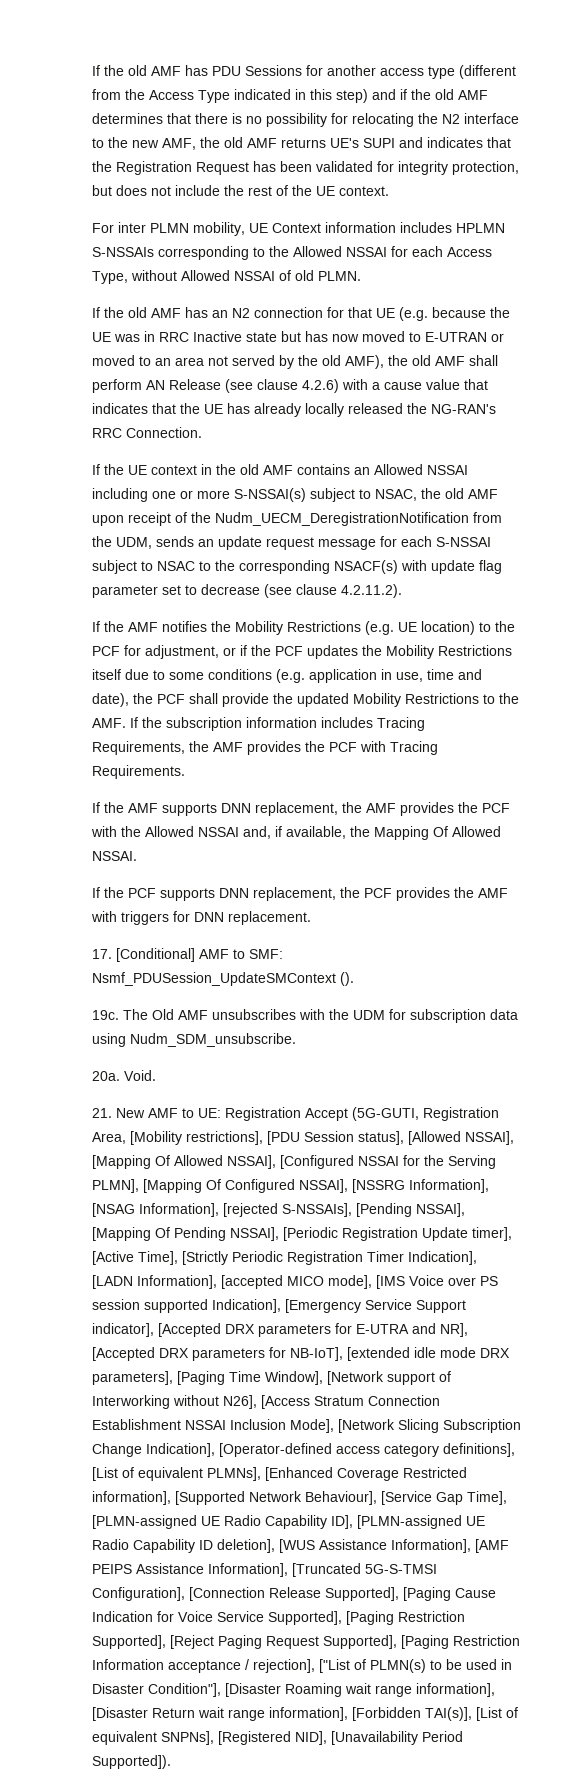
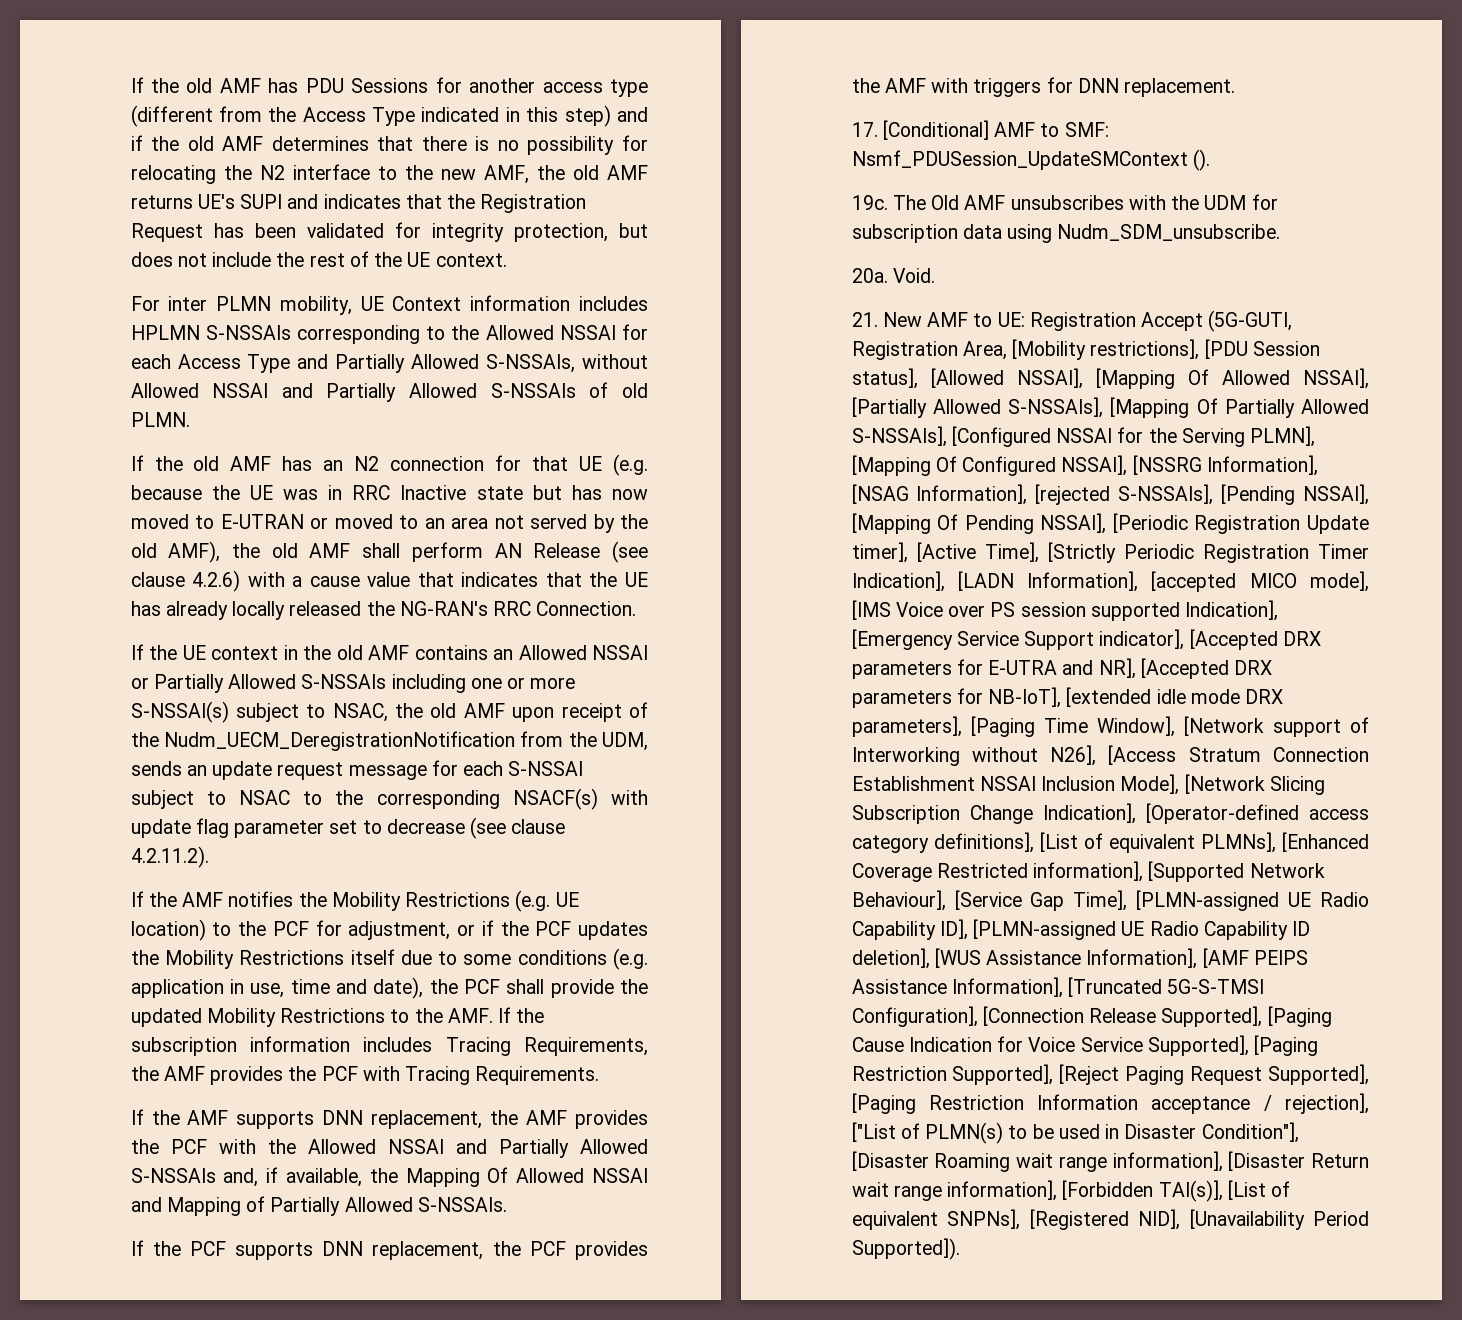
- For inter PLMN mobility, UE Context information includes HPLMN S-NSSAIs corresponding to the Allowed NSSAI for each Access Type, without Allowed NSSAI of old PLMN.
+ For inter PLMN mobility, UE Context information includes HPLMN S-NSSAIs corresponding to the Allowed NSSAI for each Access Type and Partially Allowed S-NSSAIs, without Allowed NSSAI and Partially Allowed S-NSSAIs of old PLMN.
- If the UE context in the old AMF contains an Allowed NSSAI including one or more S-NSSAI(s) subject to NSAC, the old AMF upon receipt of the Nudm_UECM_DeregistrationNotification from the UDM, sends an update request message for each S-NSSAI subject to NSAC to the corresponding NSACF(s) with update flag parameter set to decrease (see clause 4.2.11.2).
+ If the UE context in the old AMF contains an Allowed NSSAI or Partially Allowed S-NSSAIs including one or more S-NSSAI(s) subject to NSAC, the old AMF upon receipt of the Nudm_UECM_DeregistrationNotification from the UDM, sends an update request message for each S-NSSAI subject to NSAC to the corresponding NSACF(s) with update flag parameter set to decrease (see clause 4.2.11.2).
- If the AMF supports DNN replacement, the AMF provides the PCF with the Allowed NSSAI and, if available, the Mapping Of Allowed NSSAI.
+ If the AMF supports DNN replacement, the AMF provides the PCF with the Allowed NSSAI and Partially Allowed S-NSSAIs and, if available, the Mapping Of Allowed NSSAI and Mapping of Partially Allowed S-NSSAIs.
- Registration Accept (5G-GUTI, Registration Area, [Mobility restrictions], [PDU Session status], [Allowed NSSAI], [Mapping Of Allowed NSSAI], [Configured NSSAI for the Serving PLMN], [Mapping Of Configured NSSAI], [NSSRG Information], [NSAG Information], [rejected S-NSSAIs], [Pending NSSAI], [Mapping Of Pending NSSAI], [Periodic Registration Update timer], [Active Time], [Strictly Periodic Registration Timer Indication], [LADN Information], [accepted MICO mode], [IMS Voice over PS session supported Indication], [Emergency Service Support indicator], [Accepted DRX parameters for E-UTRA and NR], [Accepted DRX parameters for NB-IoT], [extended idle mode DRX parameters], [Paging Time Window], [Network support of Interworking without N26], [Access Stratum Connection Establishment NSSAI Inclusion Mode], [Network Slicing Subscription Change Indication], [Operator-defined access category definitions], [List of equivalent PLMNs], [Enhanced Coverage Restricted information], [Supported Network Behaviour], [Service Gap Time], [PLMN-assigned UE Radio Capability ID], [PLMN-assigned UE Radio Capability ID deletion], [WUS Assistance Information], [AMF PEIPS Assistance Information], [Truncated 5G-S-TMSI Configuration], [Connection Release Supported], [Paging Cause Indication for Voice Service Supported], [Paging Restriction Supported], [Reject Paging Request Supported], [Paging Restriction Information acceptance / rejection], ["List of PLMN(s) to be used in Disaster Condition"], [Disaster Roaming wait range information], [Disaster Return wait range information], [Forbidden TAI(s)], [List of equivalent SNPNs], [Registered NID], [Unavailability Period Supported]).
+ Registration Accept (5G-GUTI, Registration Area, [Mobility restrictions], [PDU Session status], [Allowed NSSAI], [Mapping Of Allowed NSSAI], [Partially Allowed S-NSSAIs], [Mapping Of Partially Allowed S-NSSAIs], [Configured NSSAI for the Serving PLMN], [Mapping Of Configured NSSAI], [NSSRG Information], [NSAG Information], [rejected S-NSSAIs], [Pending NSSAI], [Mapping Of Pending NSSAI], [Periodic Registration Update timer], [Active Time], [Strictly Periodic Registration Timer Indication], [LADN Information], [accepted MICO mode], [IMS Voice over PS session supported Indication], [Emergency Service Support indicator], [Accepted DRX parameters for E-UTRA and NR], [Accepted DRX parameters for NB-IoT], [extended idle mode DRX parameters], [Paging Time Window], [Network support of Interworking without N26], [Access Stratum Connection Establishment NSSAI Inclusion Mode], [Network Slicing Subscription Change Indication], [Operator-defined access category definitions], [List of equivalent PLMNs], [Enhanced Coverage Restricted information], [Supported Network Behaviour], [Service Gap Time], [PLMN-assigned UE Radio Capability ID], [PLMN-assigned UE Radio Capability ID deletion], [WUS Assistance Information], [AMF PEIPS Assistance Information], [Truncated 5G-S-TMSI Configuration], [Connection Release Supported], [Paging Cause Indication for Voice Service Supported], [Paging Restriction Supported], [Reject Paging Request Supported], [Paging Restriction Information acceptance / rejection], ["List of PLMN(s) to be used in Disaster Condition"], [Disaster Roaming wait range information], [Disaster Return wait range information], [Forbidden TAI(s)], [List of equivalent SNPNs], [Registered NID], [Unavailability Period Supported]).

